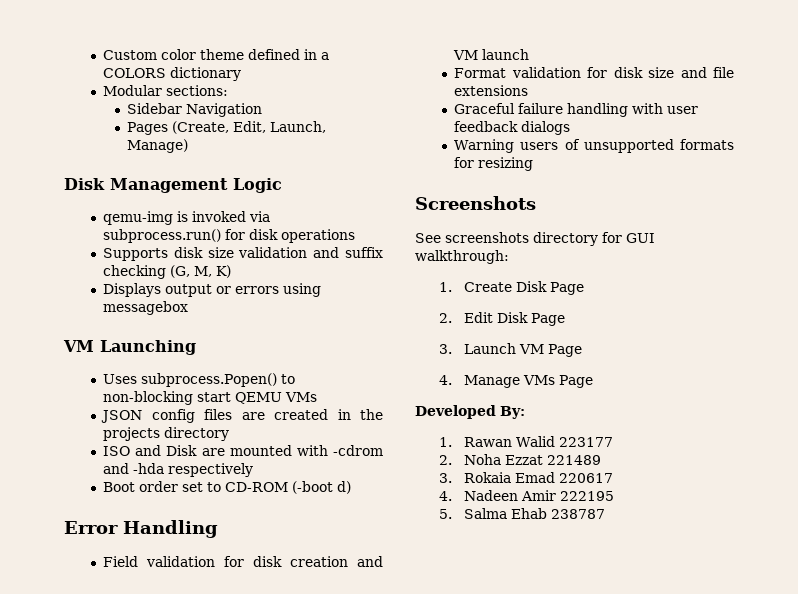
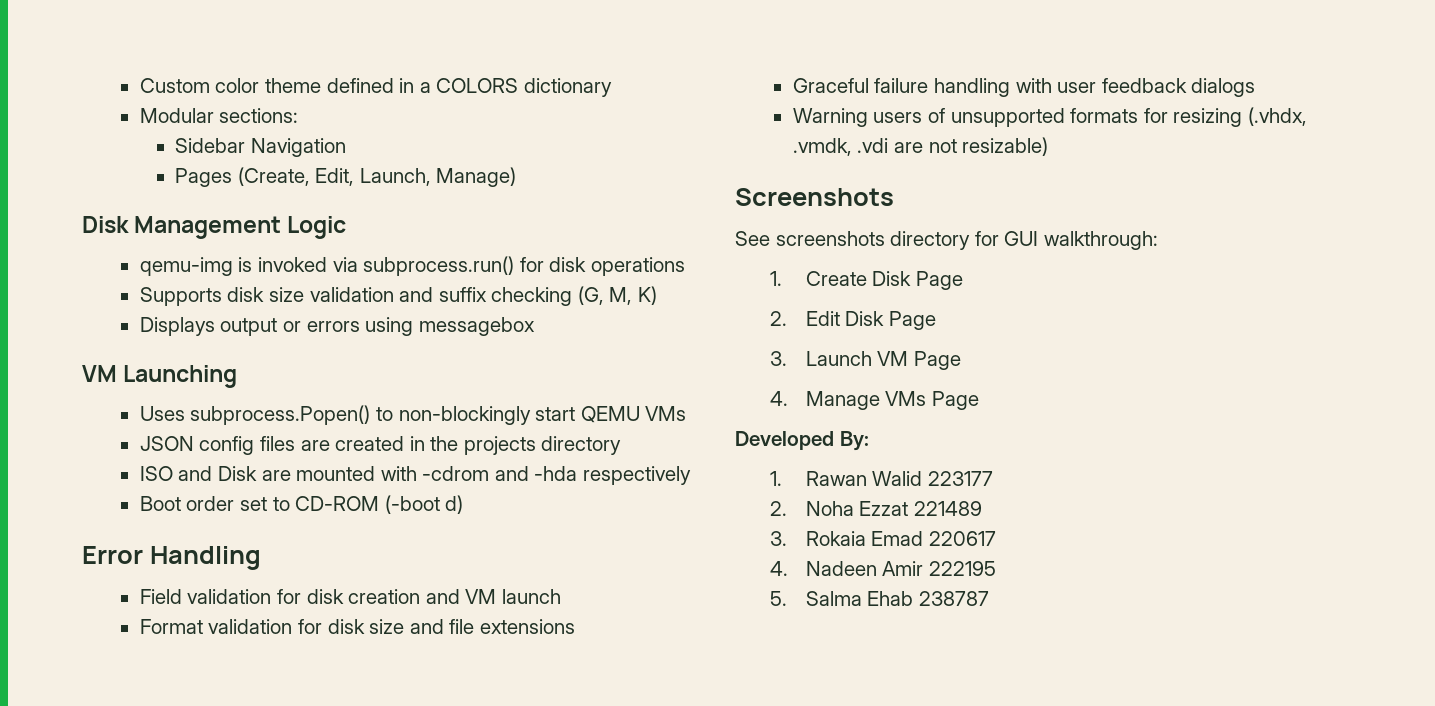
- Uses subprocess.Popen() to non-blocking start QEMU VMs
+ Uses subprocess.Popen() to non-blockingly start QEMU VMs
- Warning users of unsupported formats for resizing
+ Warning users of unsupported formats for resizing (.vhdx, .vmdk, .vdi are not resizable)

